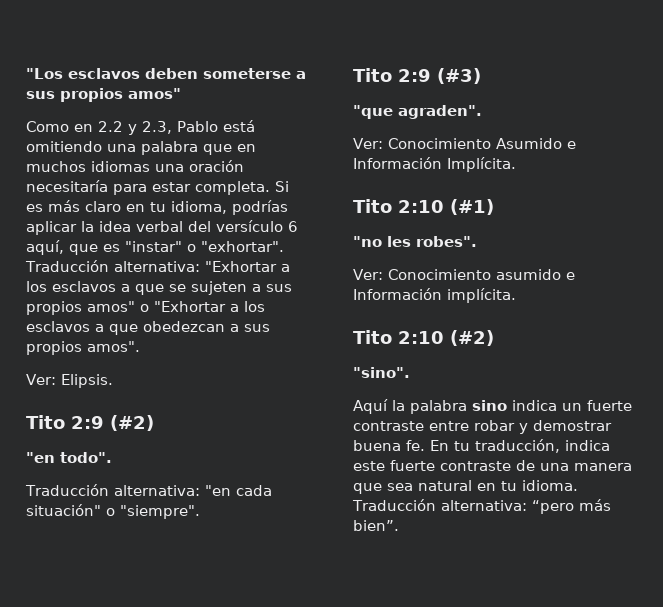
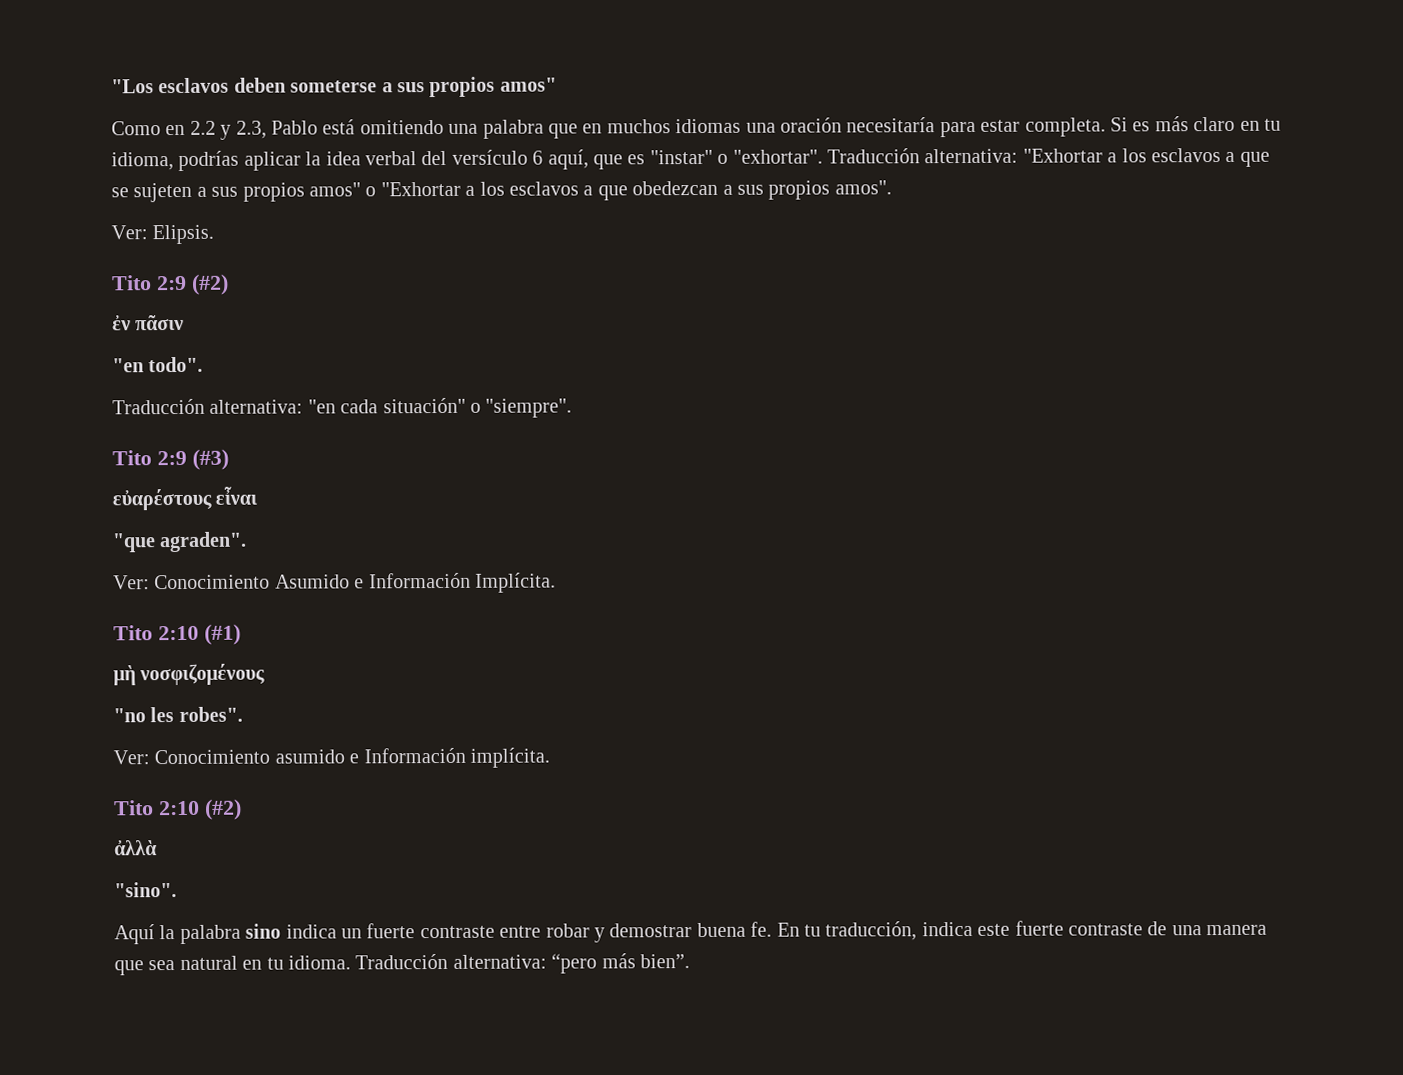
+ ἐν πᾶσιν
+ εὐαρέστους εἶναι
+ μὴ νοσφιζομένους
+ ἀλλὰ

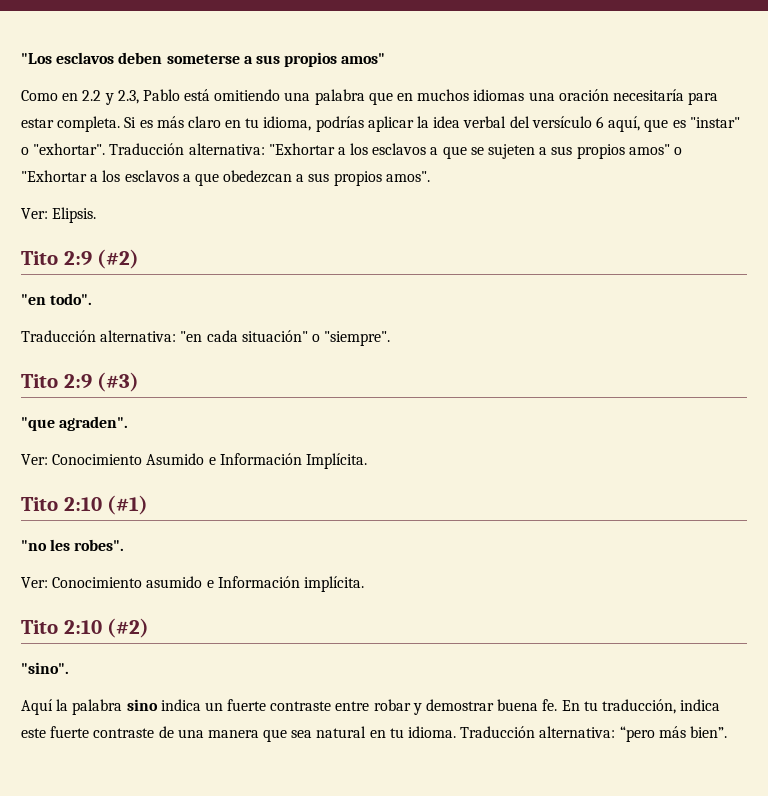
- ἐν πᾶσιν
- εὐαρέστους εἶναι
- μὴ νοσφιζομένους
- ἀλλὰ

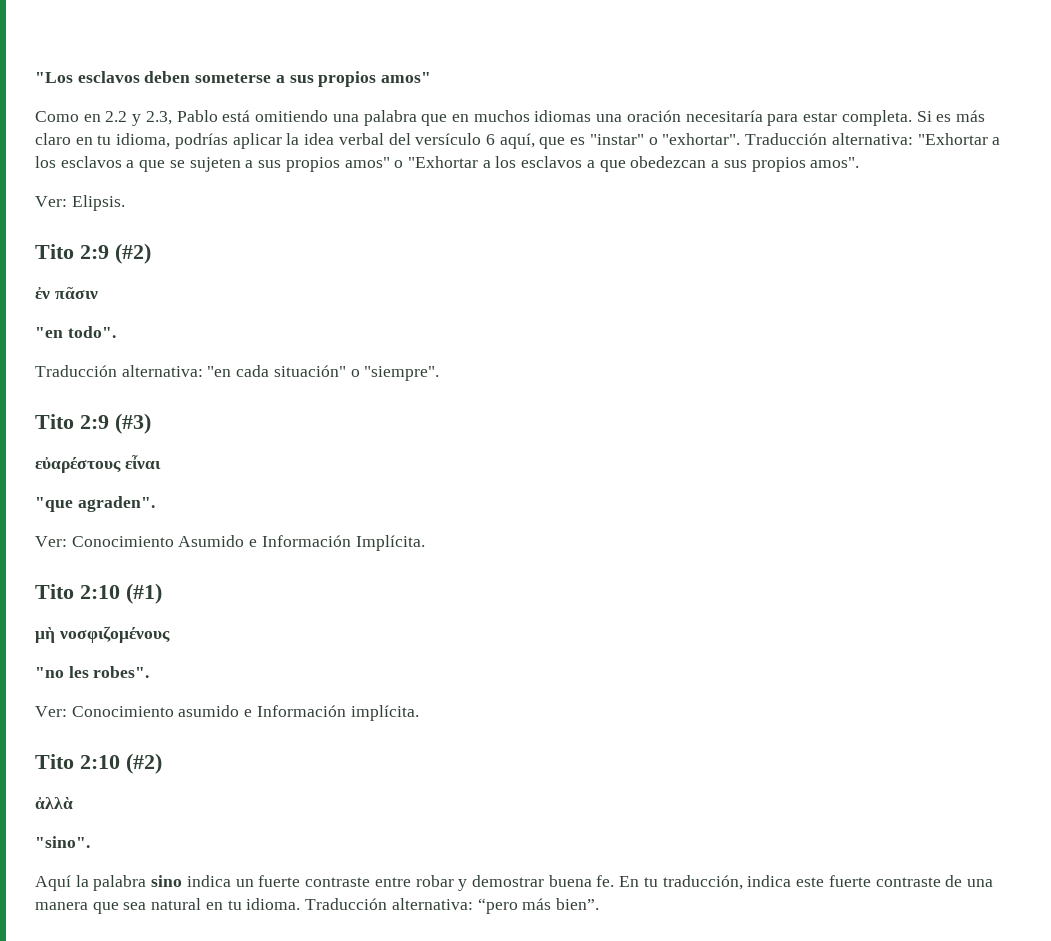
+ ἐν πᾶσιν
+ εὐαρέστους εἶναι
+ μὴ νοσφιζομένους
+ ἀλλὰ

